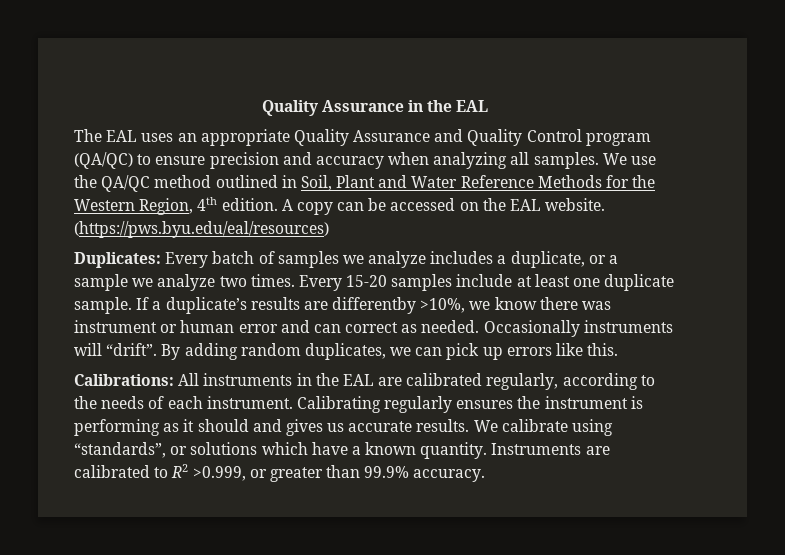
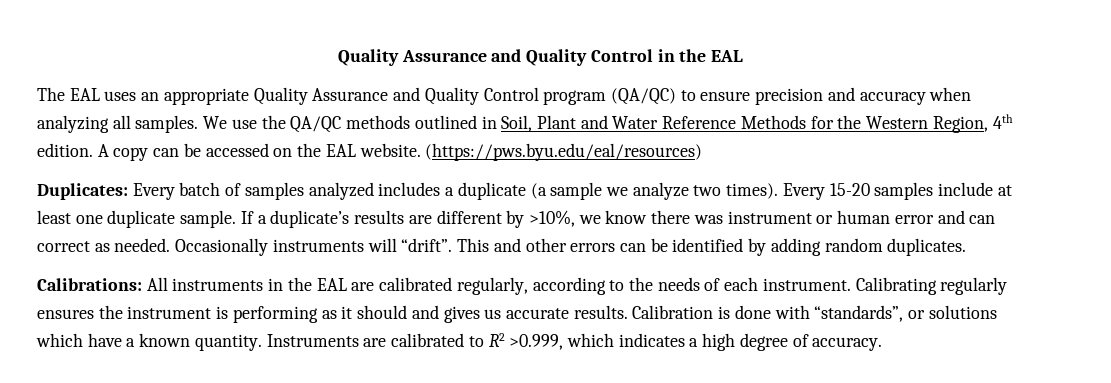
- Quality Assurance in the EAL
+ Quality Assurance and Quality Control in the EAL
- We use the QA/QC method outlined in Soil, Plant and Water Reference Methods for the Western Region, 4th edition.
+ We use the QA/QC methods outlined in Soil, Plant and Water Reference Methods for the Western Region, 4th edition.
- Duplicates: Every batch of samples we analyze includes a duplicate, or a sample we analyze two times.
+ Duplicates: Every batch of samples analyzed includes a duplicate (a sample we analyze two times).
- If a duplicate’s results are differentby >10%, we know there was instrument or human error and can correct as needed.
+ If a duplicate’s results are different by >10%, we know there was instrument or human error and can correct as needed.
- By adding random duplicates, we can pick up errors like this.
+ This and other errors can be identified by adding random duplicates.
- We calibrate using “standards”, or solutions which have a known quantity.
+ Calibration is done with “standards”, or solutions which have a known quantity.
- Instruments are calibrated to R2 >0.999, or greater than 99.9% accuracy.
+ Instruments are calibrated to R2 >0.999, which indicates a high degree of accuracy.

